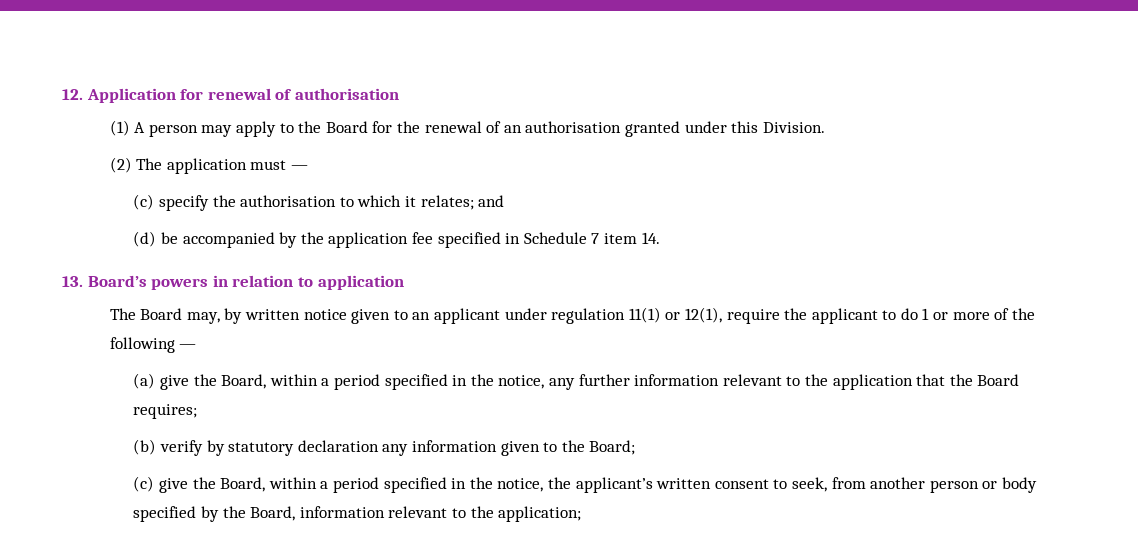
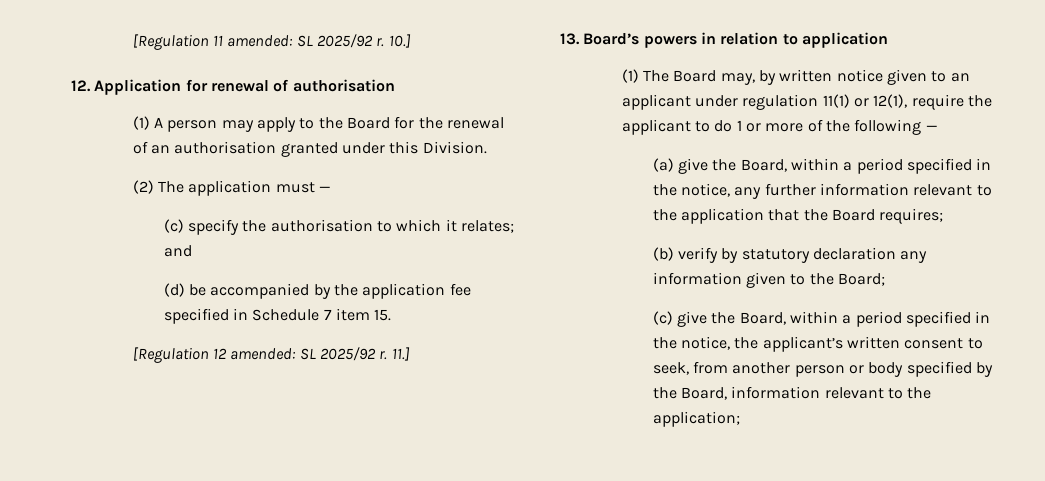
+ [Regulation 11 amended: SL 2025/92 r. 10.]
- (d) be accompanied by the application fee specified in Schedule 7 item 14.
+ (d) be accompanied by the application fee specified in Schedule 7 item 15.
+ [Regulation 12 amended: SL 2025/92 r. 11.]
- The Board may, by written notice given to an applicant under regulation 11(1) or 12(1), require the applicant to do 1 or more of the following —
+ (1) The Board may, by written notice given to an applicant under regulation 11(1) or 12(1), require the applicant to do 1 or more of the following —

